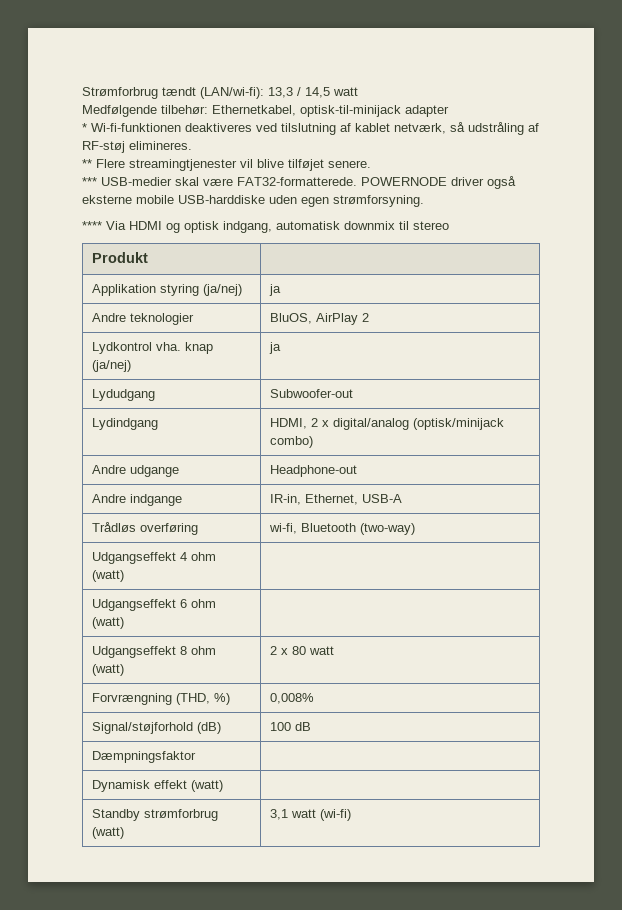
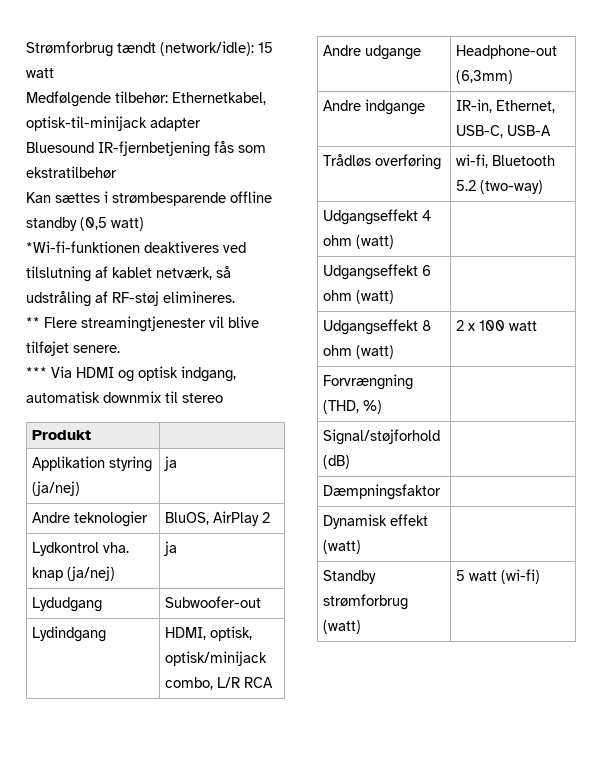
- Strømforbrug tændt (LAN/wi-fi): 13,3 / 14,5 watt
+ Strømforbrug tændt (network/idle): 15 watt
- * Wi-fi-funktionen deaktiveres ved tilslutning af kablet netværk, så udstråling af RF-støj elimineres.
+ Bluesound IR-fjernbetjening fås som ekstratilbehør
+ Kan sættes i strømbesparende offline standby (0,5 watt)
+ *Wi-fi-funktionen deaktiveres ved tilslutning af kablet netværk, så udstråling af RF-støj elimineres.
- *** USB-medier skal være FAT32-formatterede. POWERNODE driver også eksterne mobile USB-harddiske uden egen strømforsyning.
- **** Via HDMI og optisk indgang, automatisk downmix til stereo
+ *** Via HDMI og optisk indgang, automatisk downmix til stereo
- Lydindgang | HDMI, 2 x digital/analog (optisk/minijack combo)
+ Lydindgang | HDMI, optisk, optisk/minijack combo, L/R RCA
- Andre udgange | Headphone-out
+ Andre udgange | Headphone-out (6,3mm)
- Andre indgange | IR-in, Ethernet, USB-A
+ Andre indgange | IR-in, Ethernet, USB-C, USB-A
- Trådløs overføring | wi-fi, Bluetooth (two-way)
+ Trådløs overføring | wi-fi, Bluetooth 5.2 (two-way)
- Udgangseffekt 8 ohm (watt) | 2 x 80 watt
+ Udgangseffekt 8 ohm (watt) | 2 x 100 watt
- Forvrængning (THD, %) | 0,008%
+ Forvrængning (THD, %) |
- Signal/støjforhold (dB) | 100 dB
+ Signal/støjforhold (dB) |
- Standby strømforbrug (watt) | 3,1 watt (wi-fi)
+ Standby strømforbrug (watt) | 5 watt (wi-fi)

